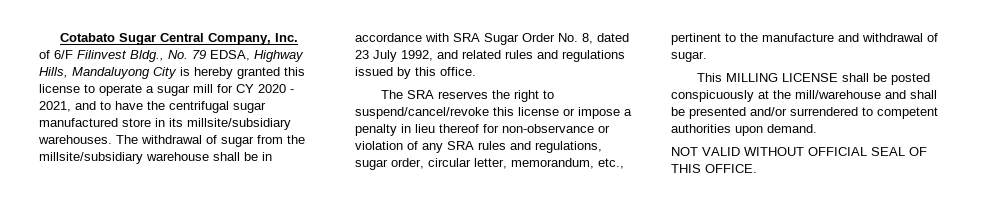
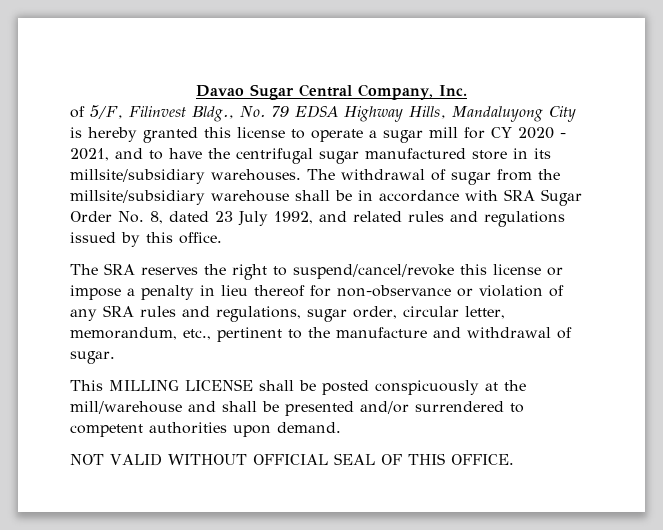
- Cotabato Sugar Central Company, Inc.
+ Davao Sugar Central Company, Inc.
- of 6/F Filinvest Bldg., No. 79 EDSA, Highway Hills, Mandaluyong City is hereby granted this license to operate a sugar mill for CY 2020 - 2021, and to have the centrifugal sugar manufactured store in its millsite/subsidiary warehouses.
+ of 5/F, Filinvest Bldg., No. 79 EDSA Highway Hills, Mandaluyong City is hereby granted this license to operate a sugar mill for CY 2020 - 2021, and to have the centrifugal sugar manufactured store in its millsite/subsidiary warehouses.

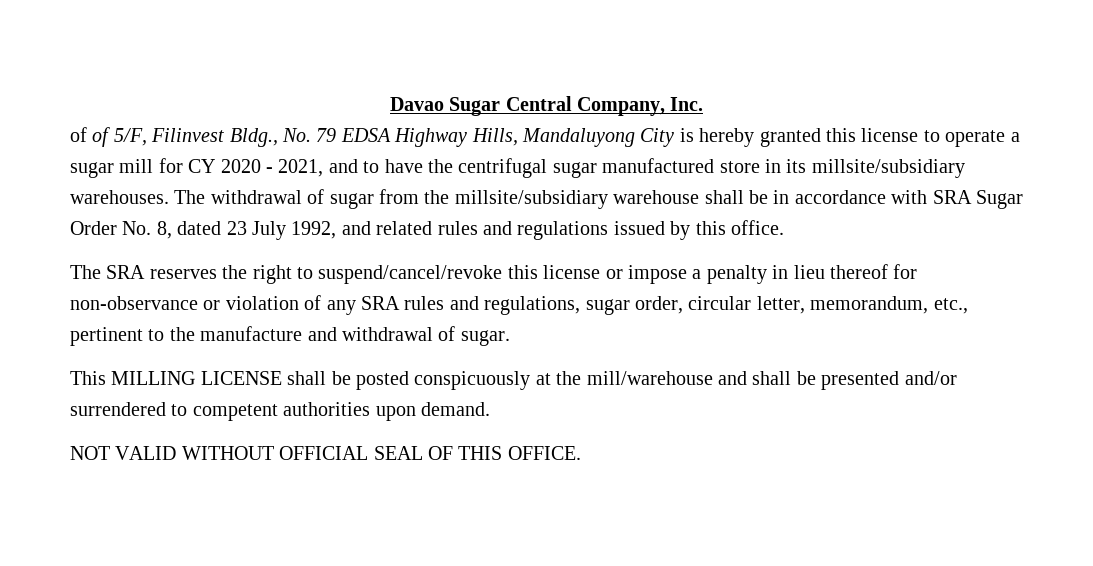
- of 5/F, Filinvest Bldg., No. 79 EDSA Highway Hills, Mandaluyong City is hereby granted this license to operate a sugar mill for CY 2020 - 2021, and to have the centrifugal sugar manufactured store in its millsite/subsidiary warehouses.
+ of of 5/F, Filinvest Bldg., No. 79 EDSA Highway Hills, Mandaluyong City is hereby granted this license to operate a sugar mill for CY 2020 - 2021, and to have the centrifugal sugar manufactured store in its millsite/subsidiary warehouses.

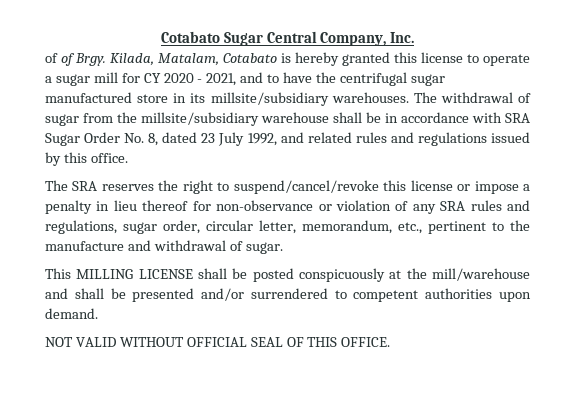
- Davao Sugar Central Company, Inc.
+ Cotabato Sugar Central Company, Inc.
- of of 5/F, Filinvest Bldg., No. 79 EDSA Highway Hills, Mandaluyong City is hereby granted this license to operate a sugar mill for CY 2020 - 2021, and to have the centrifugal sugar manufactured store in its millsite/subsidiary warehouses.
+ of of Brgy. Kilada, Matalam, Cotabato is hereby granted this license to operate a sugar mill for CY 2020 - 2021, and to have the centrifugal sugar manufactured store in its millsite/subsidiary warehouses.

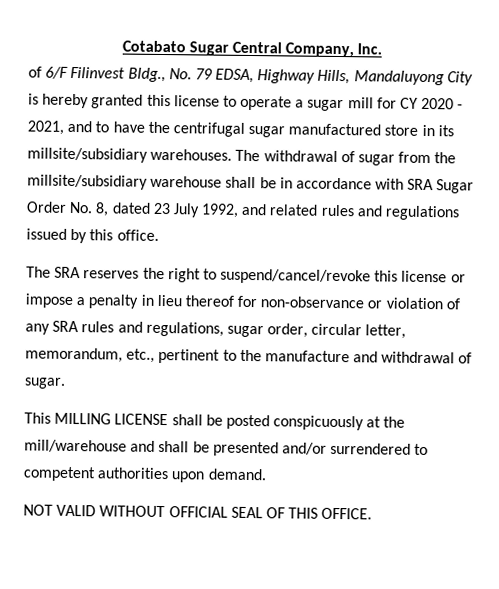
- of of Brgy. Kilada, Matalam, Cotabato is hereby granted this license to operate a sugar mill for CY 2020 - 2021, and to have the centrifugal sugar manufactured store in its millsite/subsidiary warehouses.
+ of 6/F Filinvest Bldg., No. 79 EDSA, Highway Hills, Mandaluyong City is hereby granted this license to operate a sugar mill for CY 2020 - 2021, and to have the centrifugal sugar manufactured store in its millsite/subsidiary warehouses.

